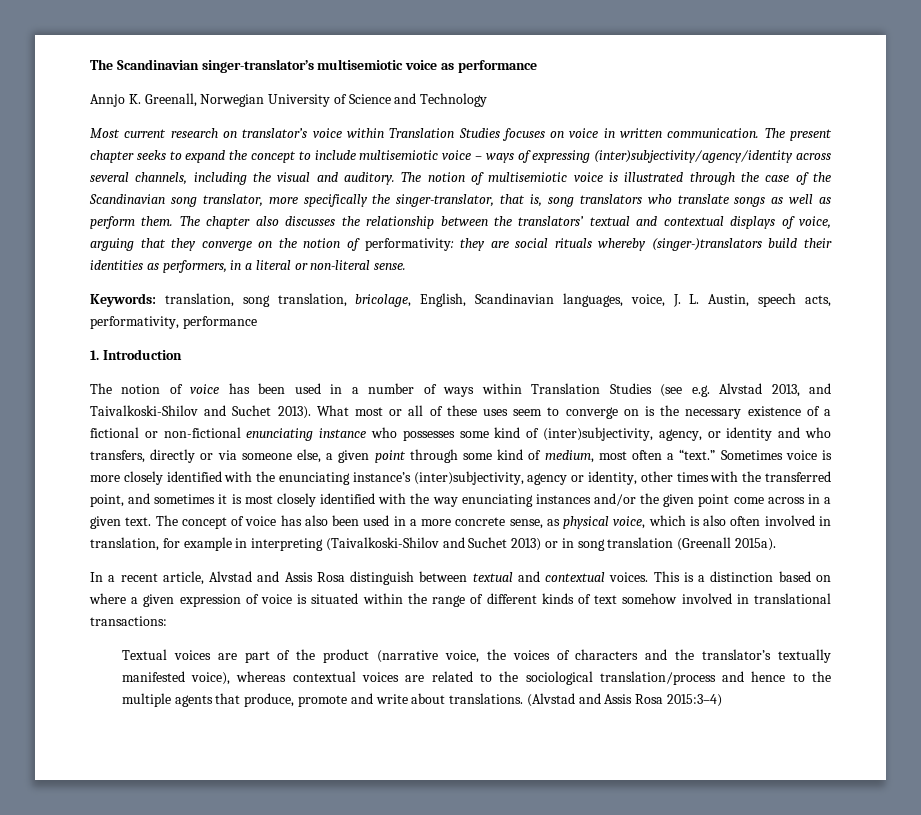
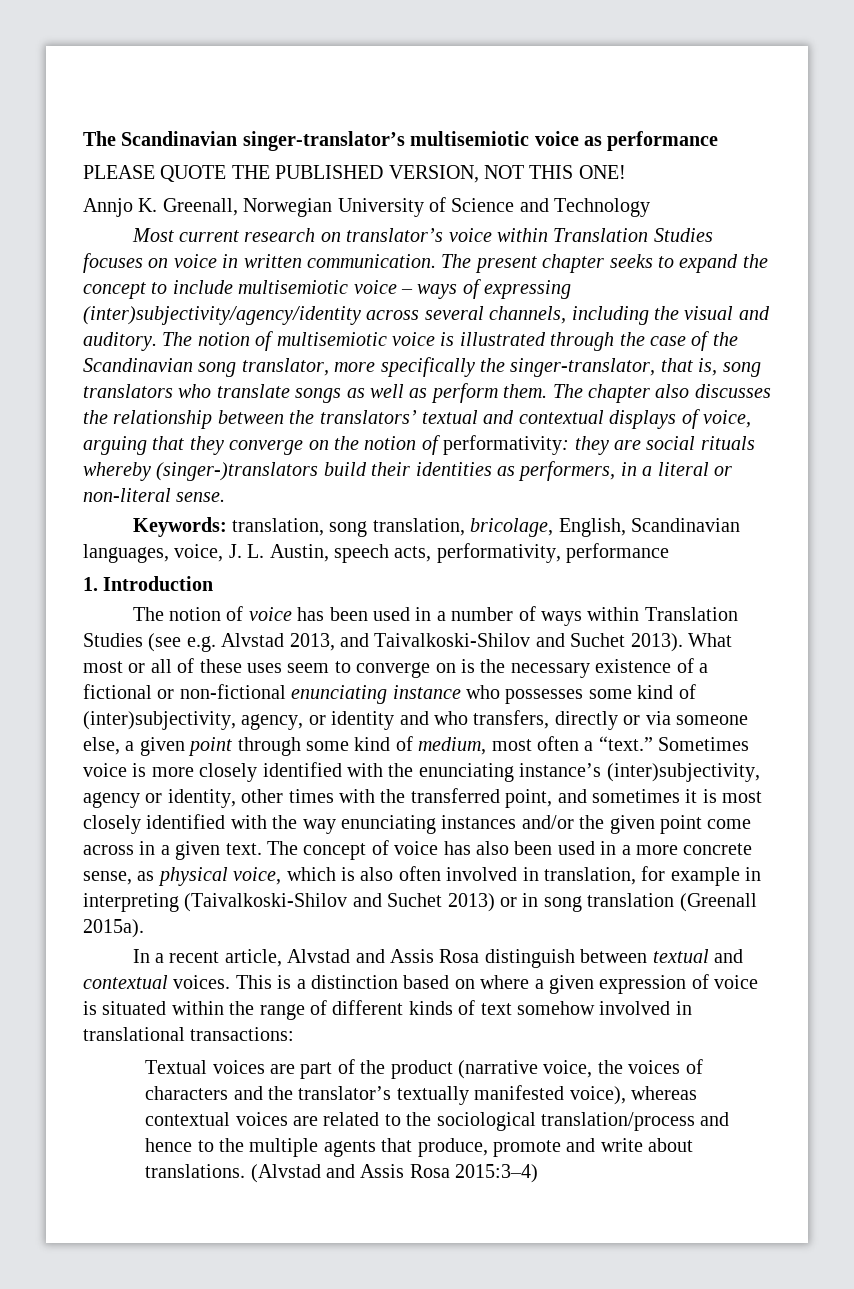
+ PLEASE QUOTE THE PUBLISHED VERSION, NOT THIS ONE!

